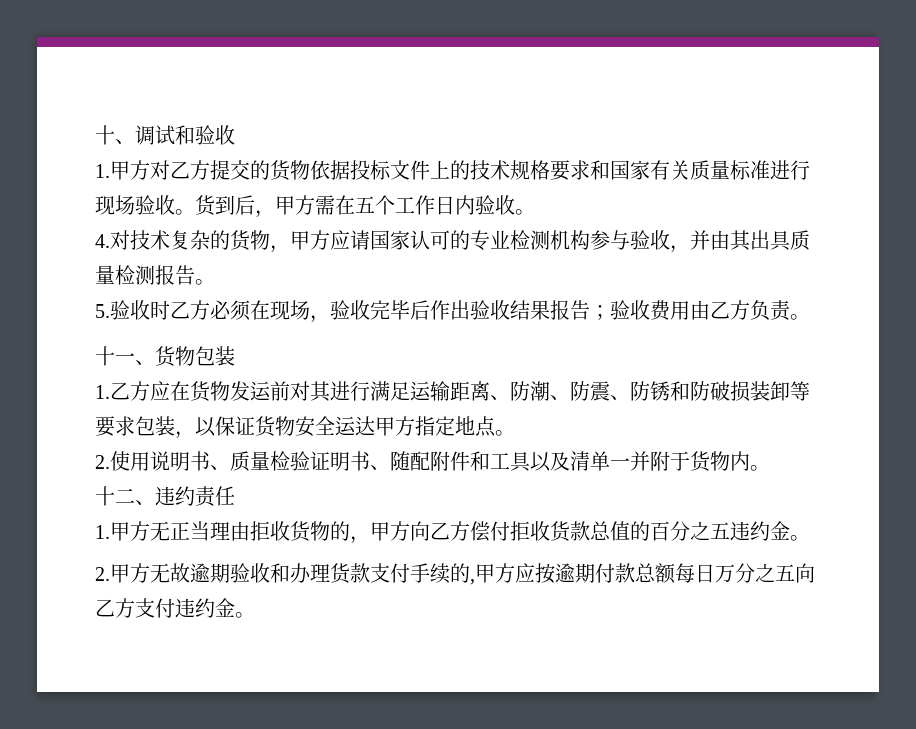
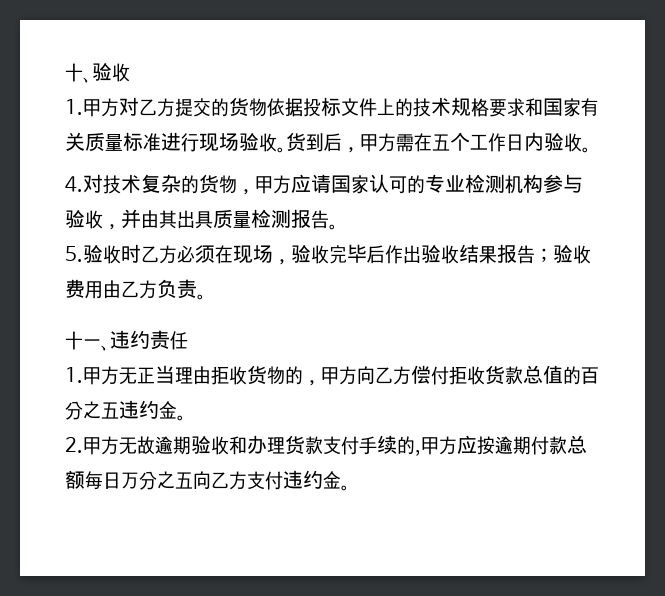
- 十、调试和验收
+ 十、验收
- 十一、货物包装
- 1.乙方应在货物发运前对其进行满足运输距离、防潮、防震、防锈和防破损装卸等要求包装，以保证货物安全运达甲方指定地点。
- 2.使用说明书、质量检验证明书、随配附件和工具以及清单一并附于货物内。
- 十二、违约责任
+ 十一、违约责任

